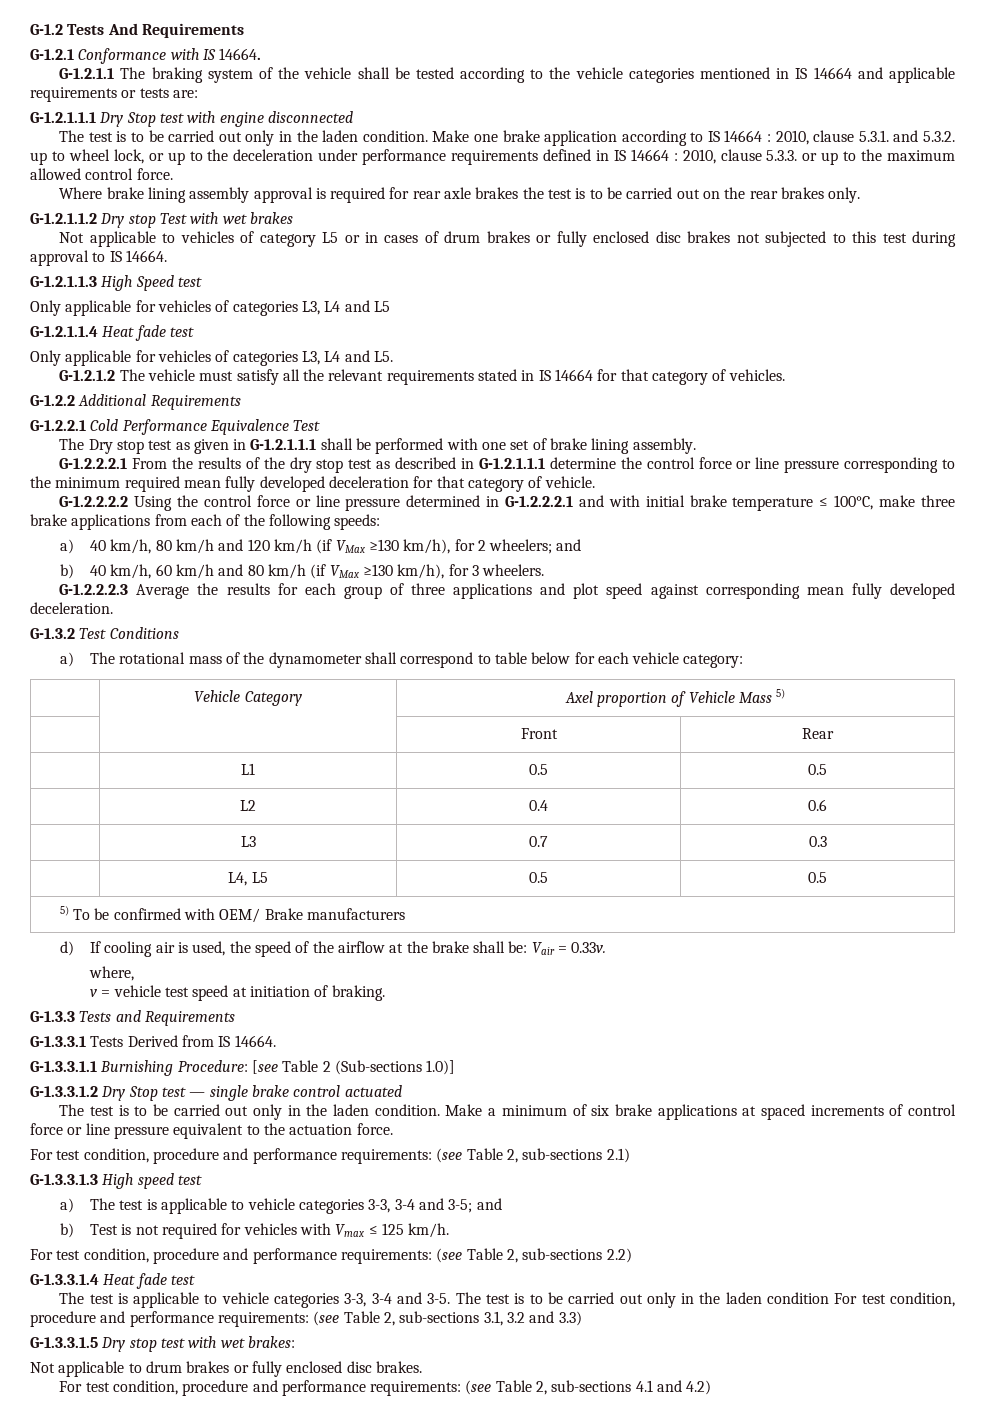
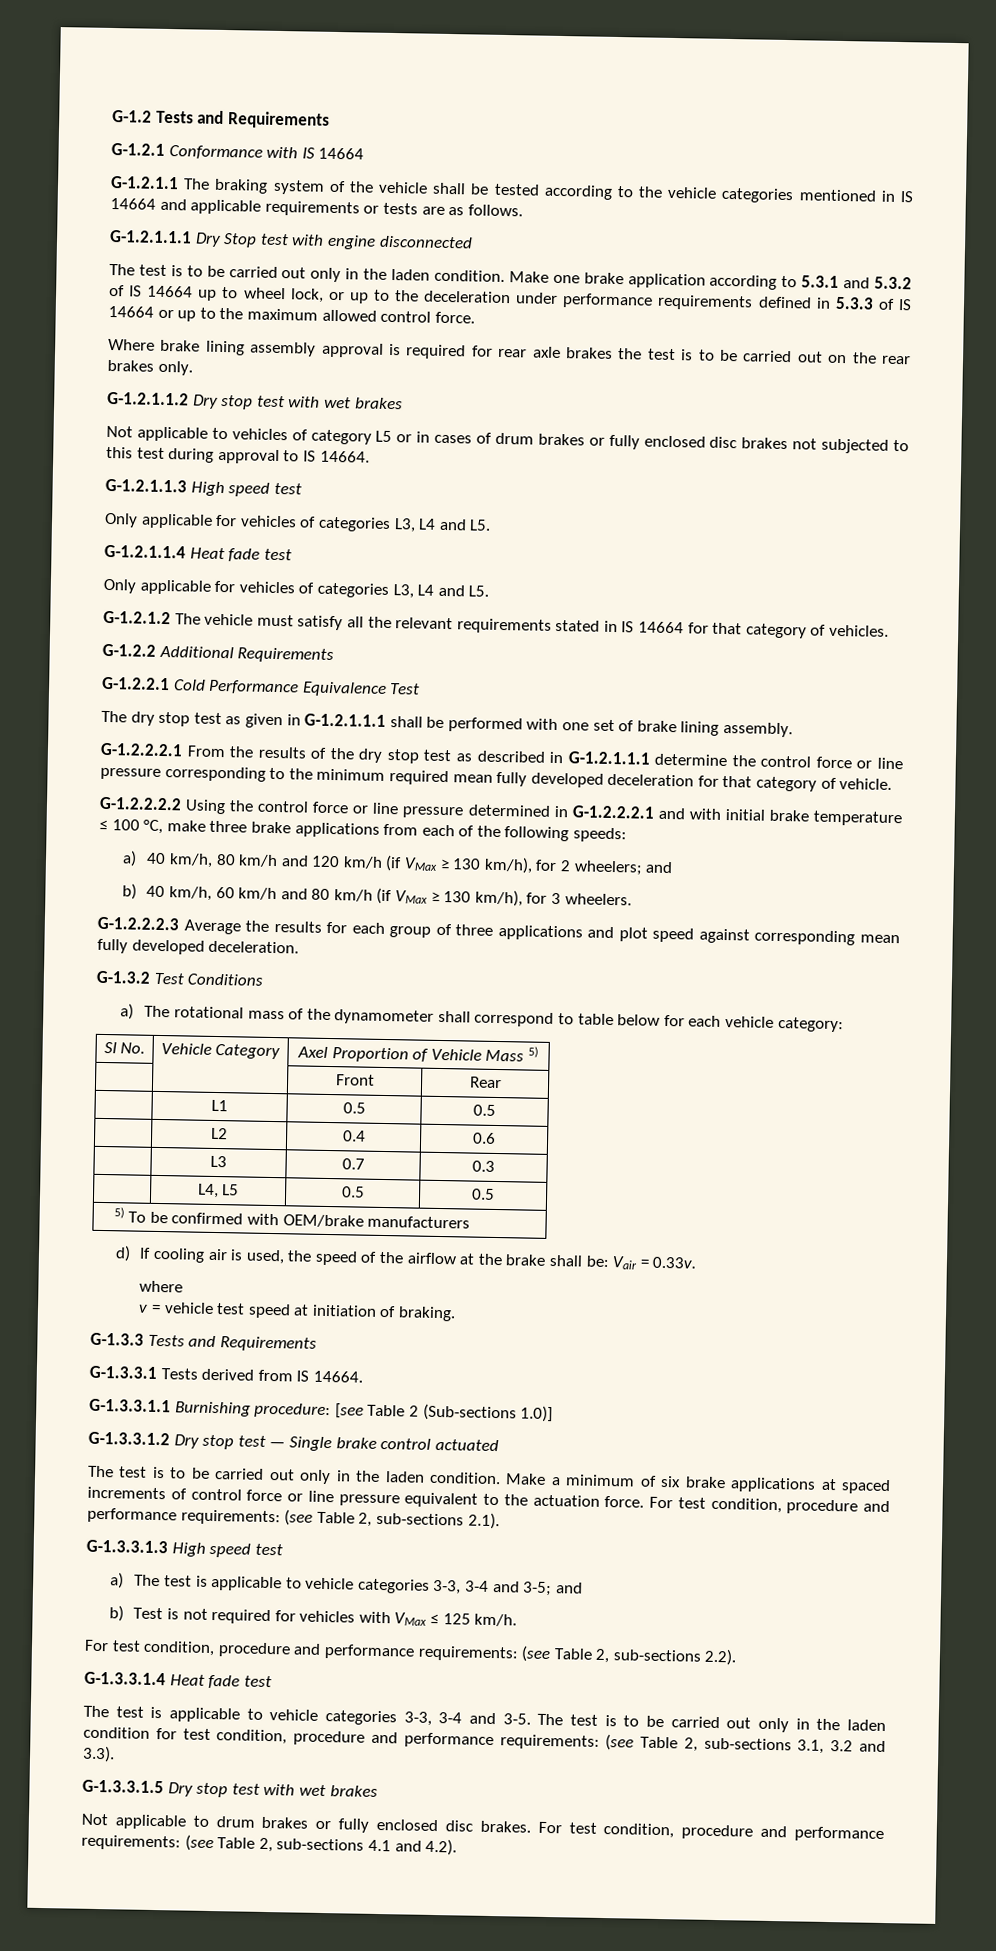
- G-1.2 Tests And Requirements
+ G-1.2 Tests and Requirements
- G-1.2.1 Conformance with IS 14664.
+ G-1.2.1 Conformance with IS 14664
- G-1.2.1.1 The braking system of the vehicle shall be tested according to the vehicle categories mentioned in IS 14664 and applicable requirements or tests are:
+ G-1.2.1.1 The braking system of the vehicle shall be tested according to the vehicle categories mentioned in IS 14664 and applicable requirements or tests are as follows.
- Make one brake application according to IS 14664 : 2010, clause 5.3.1. and 5.3.2. up to wheel lock, or up to the deceleration under performance requirements defined in IS 14664 : 2010, clause 5.3.3. or up to the maximum allowed control force.
+ Make one brake application according to 5.3.1 and 5.3.2 of IS 14664 up to wheel lock, or up to the deceleration under performance requirements defined in 5.3.3 of IS 14664 or up to the maximum allowed control force.
- G-1.2.1.1.2 Dry stop Test with wet brakes
+ G-1.2.1.1.2 Dry stop test with wet brakes
- G-1.2.1.1.3 High Speed test
- Only applicable for vehicles of categories L3, L4 and L5
+ G-1.2.1.1.3 High speed test
+ Only applicable for vehicles of categories L3, L4 and L5.
- The Dry stop test as given in G-1.2.1.1.1 shall be performed with one set of brake lining assembly.
+ The dry stop test as given in G-1.2.1.1.1 shall be performed with one set of brake lining assembly.
- G-1.2.2.2.2 Using the control force or line pressure determined in G-1.2.2.2.1 and with initial brake temperature ≤ 100°C, make three brake applications from each of the following speeds:
+ G-1.2.2.2.2 Using the control force or line pressure determined in G-1.2.2.2.1 and with initial brake temperature ≤ 100 °C, make three brake applications from each of the following speeds:
- a) 40 km/h, 80 km/h and 120 km/h (if VMax ≥130 km/h), for 2 wheelers; and
+ a) 40 km/h, 80 km/h and 120 km/h (if VMax ≥ 130 km/h), for 2 wheelers; and
- b) 40 km/h, 60 km/h and 80 km/h (if VMax ≥130 km/h), for 3 wheelers.
+ b) 40 km/h, 60 km/h and 80 km/h (if VMax ≥ 130 km/h), for 3 wheelers.
- | Vehicle Category | Axel proportion of Vehicle Mass 5)
+ Sl No. | Vehicle Category | Axel Proportion of Vehicle Mass 5)
- 5) To be confirmed with OEM/ Brake manufacturers
+ 5) To be confirmed with OEM/brake manufacturers
- where,
+ where
- G-1.3.3.1 Tests Derived from IS 14664.
+ G-1.3.3.1 Tests derived from IS 14664.
- G-1.3.3.1.1 Burnishing Procedure: [see Table 2 (Sub-sections 1.0)]
+ G-1.3.3.1.1 Burnishing procedure: [see Table 2 (Sub-sections 1.0)]
- G-1.3.3.1.2 Dry Stop test — single brake control actuated
+ G-1.3.3.1.2 Dry stop test — Single brake control actuated
- Make a minimum of six brake applications at spaced increments of control force or line pressure equivalent to the actuation force.
- For test condition, procedure and performance requirements: (see Table 2, sub-sections 2.1)
+ Make a minimum of six brake applications at spaced increments of control force or line pressure equivalent to the actuation force. For test condition, procedure and performance requirements: (see Table 2, sub-sections 2.1).
- b) Test is not required for vehicles with Vmax ≤ 125 km/h.
+ b) Test is not required for vehicles with VMax ≤ 125 km/h.
- For test condition, procedure and performance requirements: (see Table 2, sub-sections 2.2)
+ For test condition, procedure and performance requirements: (see Table 2, sub-sections 2.2).
- The test is to be carried out only in the laden condition For test condition, procedure and performance requirements: (see Table 2, sub-sections 3.1, 3.2 and 3.3)
+ The test is to be carried out only in the laden condition for test condition, procedure and performance requirements: (see Table 2, sub-sections 3.1, 3.2 and 3.3).
- G-1.3.3.1.5 Dry stop test with wet brakes:
+ G-1.3.3.1.5 Dry stop test with wet brakes
- Not applicable to drum brakes or fully enclosed disc brakes.
- For test condition, procedure and performance requirements: (see Table 2, sub-sections 4.1 and 4.2)
+ Not applicable to drum brakes or fully enclosed disc brakes. For test condition, procedure and performance requirements: (see Table 2, sub-sections 4.1 and 4.2).

